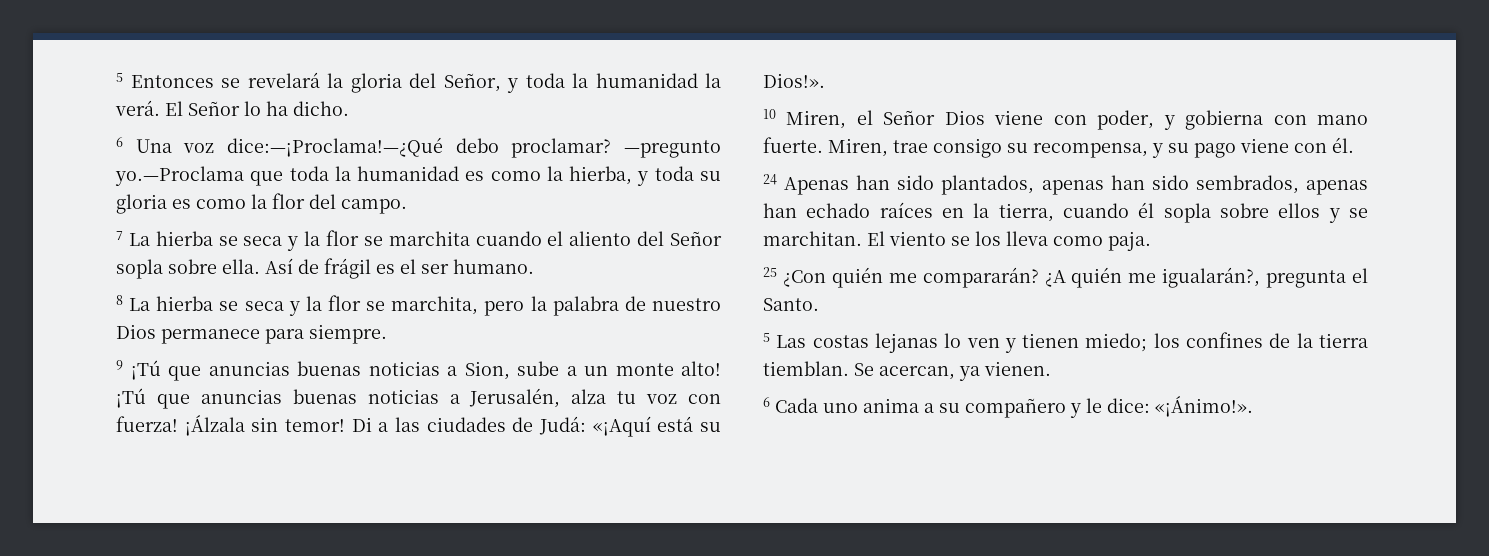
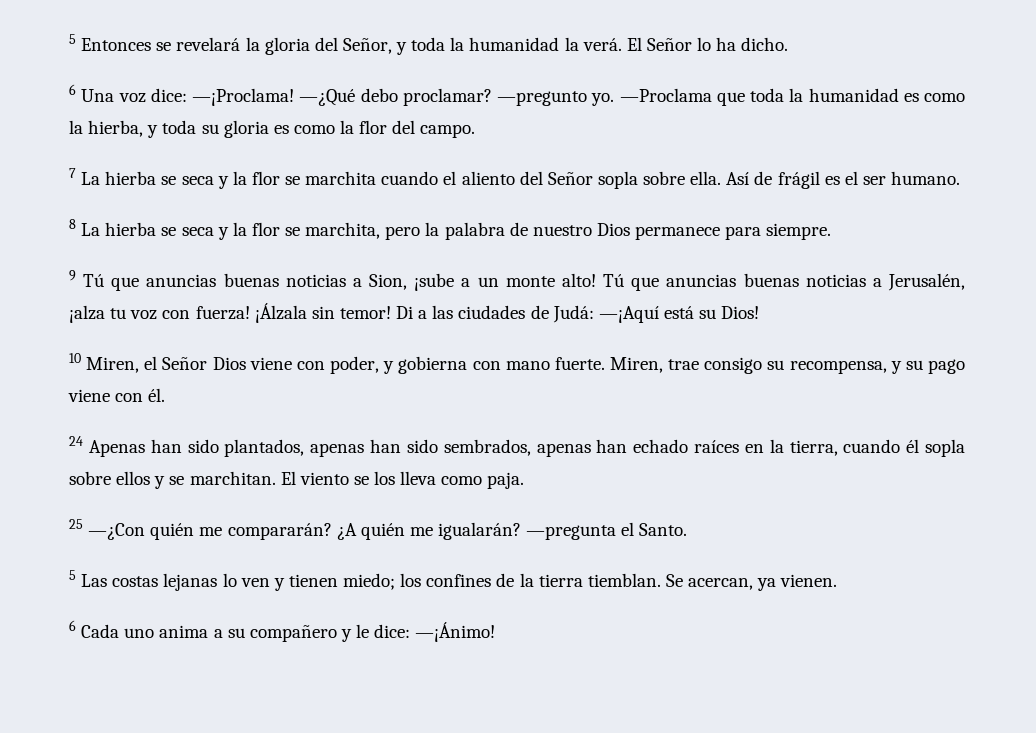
- 6 Una voz dice:—¡Proclama!—¿Qué debo proclamar?
+ 6 Una voz dice: —¡Proclama! —¿Qué debo proclamar?
- —pregunto yo.—Proclama que toda la humanidad es como la hierba, y toda su gloria es como la flor del campo.
+ —pregunto yo. —Proclama que toda la humanidad es como la hierba, y toda su gloria es como la flor del campo.
- 9 ¡Tú que anuncias buenas noticias a Sion, sube a un monte alto!
+ 9 Tú que anuncias buenas noticias a Sion, ¡sube a un monte alto!
- ¡Tú que anuncias buenas noticias a Jerusalén, alza tu voz con fuerza!
+ Tú que anuncias buenas noticias a Jerusalén, ¡alza tu voz con fuerza!
- Di a las ciudades de Judá: «¡Aquí está su Dios!».
+ Di a las ciudades de Judá: —¡Aquí está su Dios!
- 25 ¿Con quién me compararán?
+ 25 —¿Con quién me compararán?
- ¿A quién me igualarán?, pregunta el Santo.
+ ¿A quién me igualarán? —pregunta el Santo.
- 6 Cada uno anima a su compañero y le dice: «¡Ánimo!».
+ 6 Cada uno anima a su compañero y le dice: —¡Ánimo!

